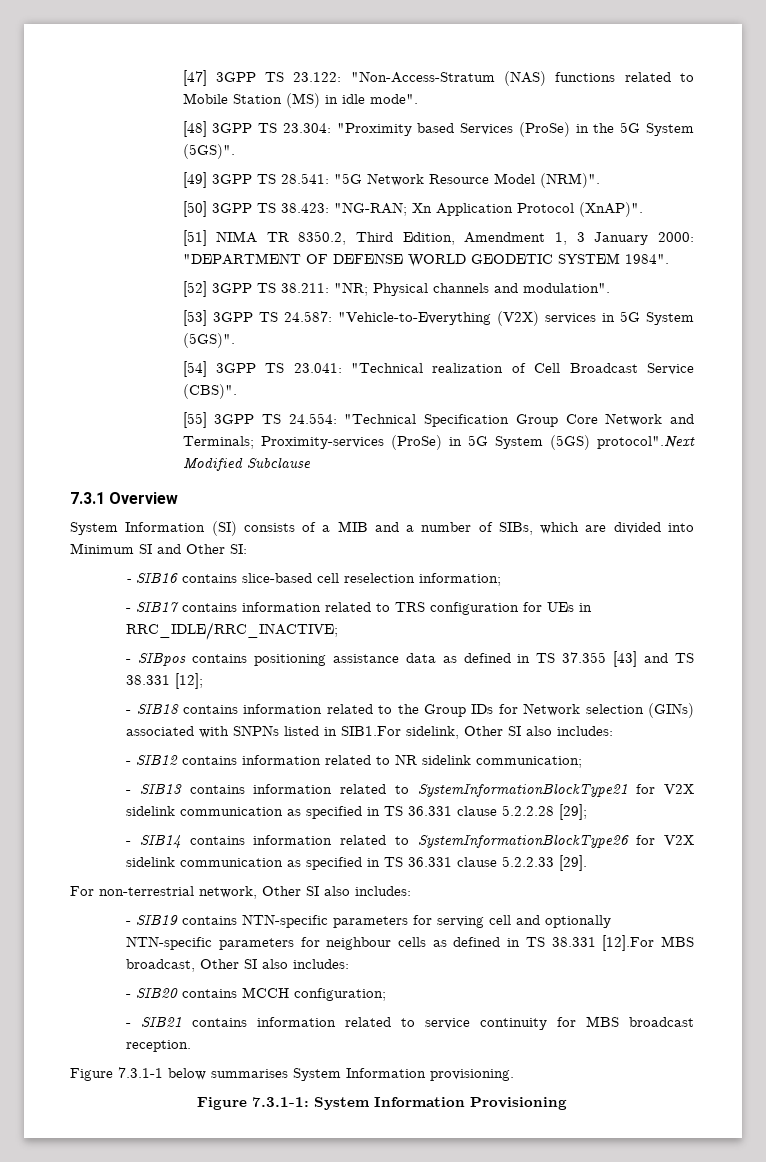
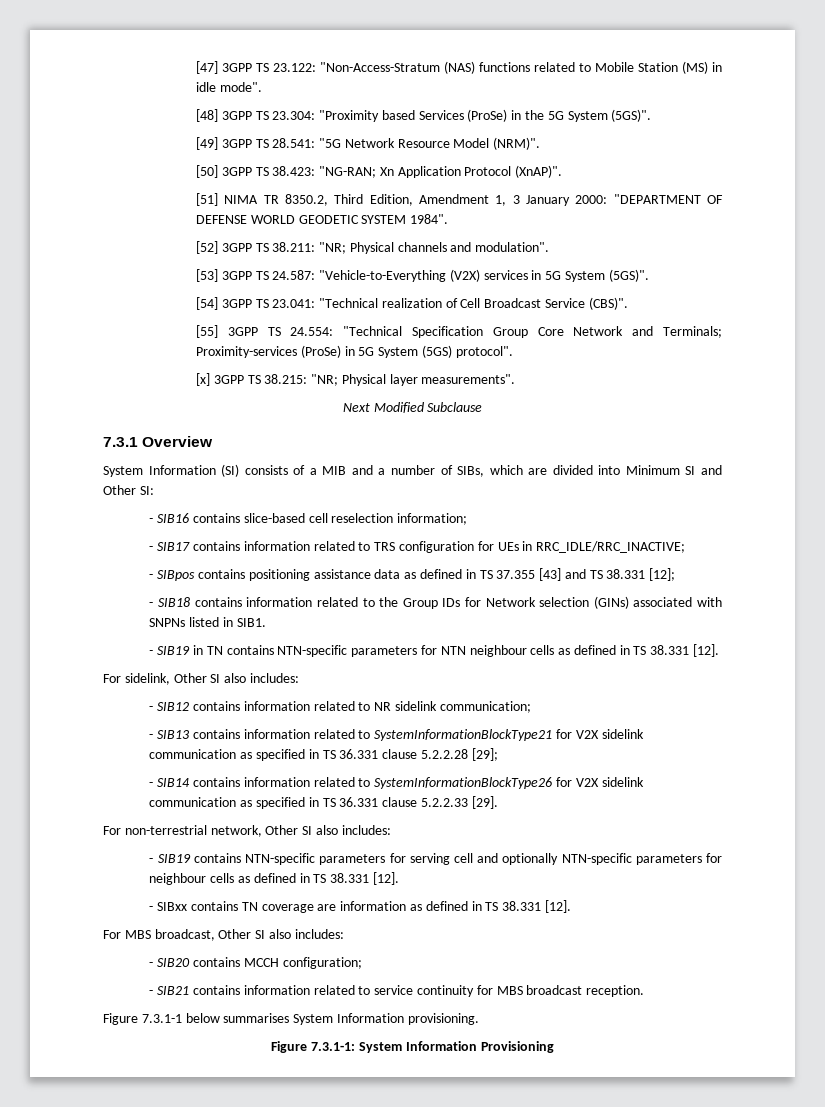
- [55] 3GPP TS 24.554: "Technical Specification Group Core Network and Terminals; Proximity-services (ProSe) in 5G System (5GS) protocol".Next Modified Subclause
+ [55] 3GPP TS 24.554: "Technical Specification Group Core Network and Terminals; Proximity-services (ProSe) in 5G System (5GS) protocol".
+ [x] 3GPP TS 38.215: "NR; Physical layer measurements".
+ Next Modified Subclause
- - SIB18 contains information related to the Group IDs for Network selection (GINs) associated with SNPNs listed in SIB1.For sidelink, Other SI also includes:
+ - SIB18 contains information related to the Group IDs for Network selection (GINs) associated with SNPNs listed in SIB1.
+ - SIB19 in TN contains NTN-specific parameters for NTN neighbour cells as defined in TS 38.331 [12].
+ For sidelink, Other SI also includes:
- - SIB19 contains NTN-specific parameters for serving cell and optionally NTN-specific parameters for neighbour cells as defined in TS 38.331 [12].For MBS broadcast, Other SI also includes:
+ - SIB19 contains NTN-specific parameters for serving cell and optionally NTN-specific parameters for neighbour cells as defined in TS 38.331 [12].
+ - SIBxx contains TN coverage are information as defined in TS 38.331 [12].
+ For MBS broadcast, Other SI also includes:

